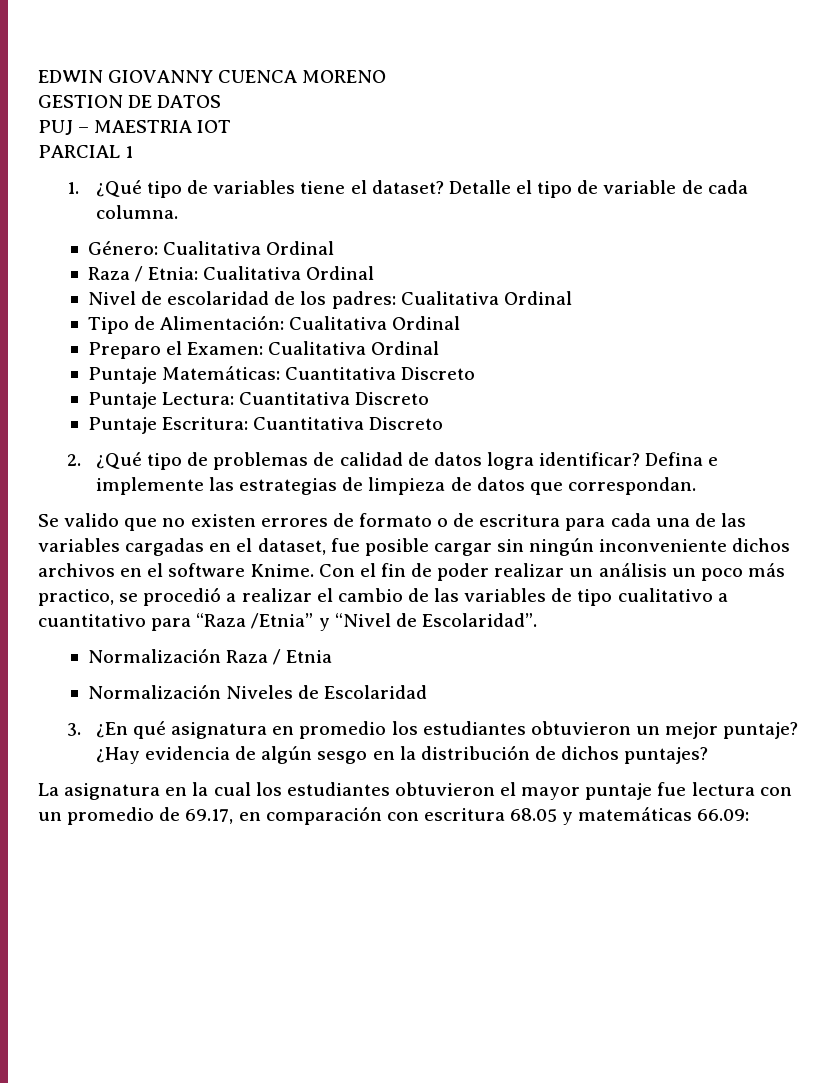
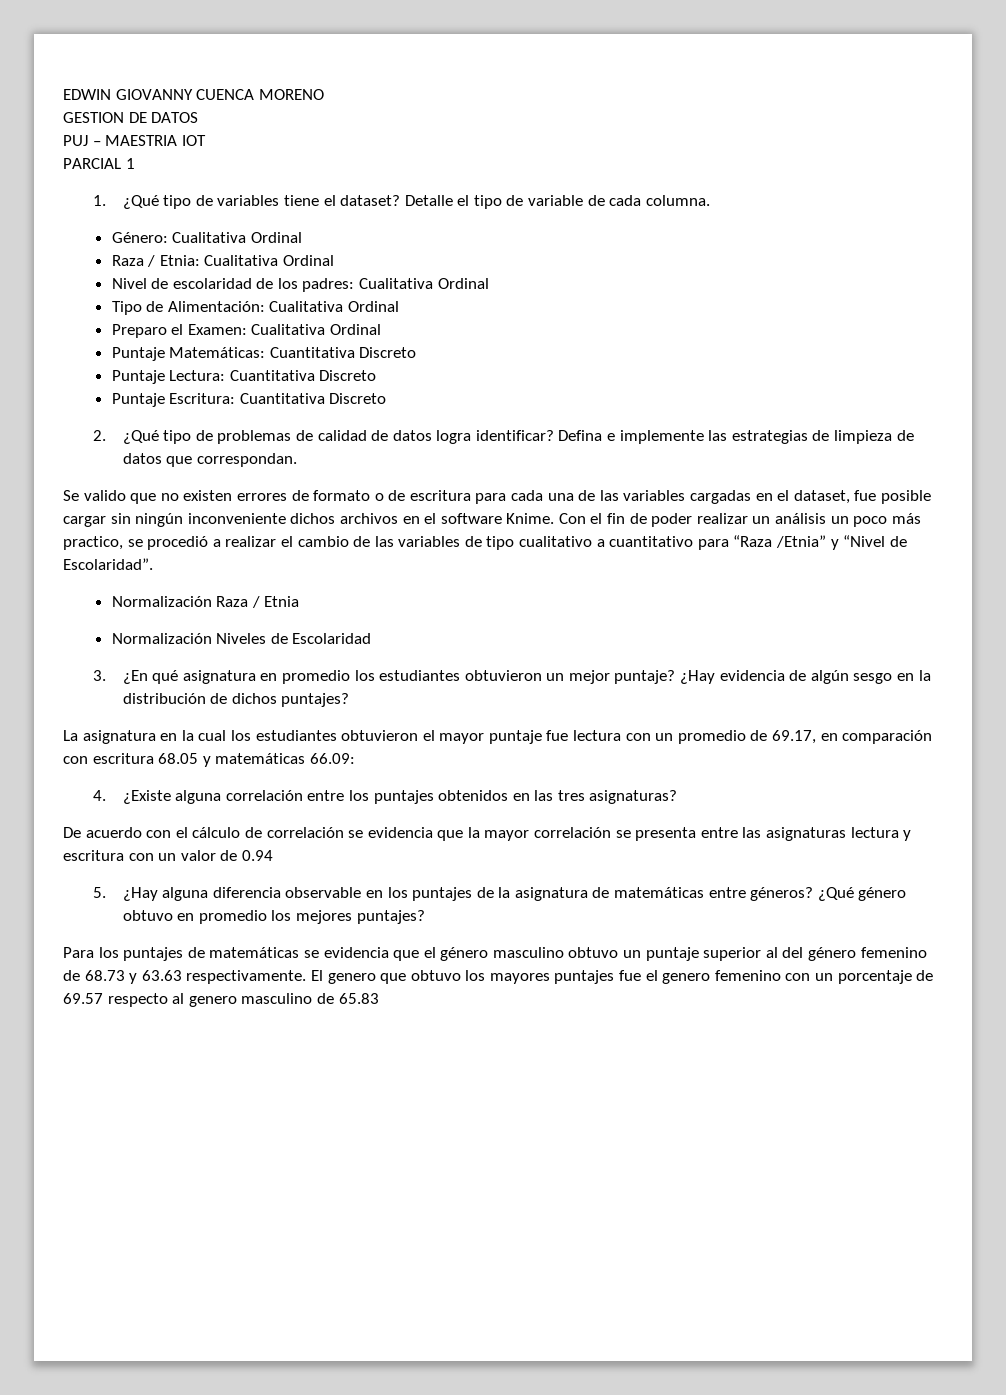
+ 4. ¿Existe alguna correlación entre los puntajes obtenidos en las tres asignaturas?
+ De acuerdo con el cálculo de correlación se evidencia que la mayor correlación se presenta entre las asignaturas lectura y escritura con un valor de 0.94
+ 5. ¿Hay alguna diferencia observable en los puntajes de la asignatura de matemáticas entre géneros? ¿Qué género obtuvo en promedio los mejores puntajes?
+ Para los puntajes de matemáticas se evidencia que el género masculino obtuvo un puntaje superior al del género femenino de 68.73 y 63.63 respectivamente. El genero que obtuvo los mayores puntajes fue el genero femenino con un porcentaje de 69.57 respecto al genero masculino de 65.83

